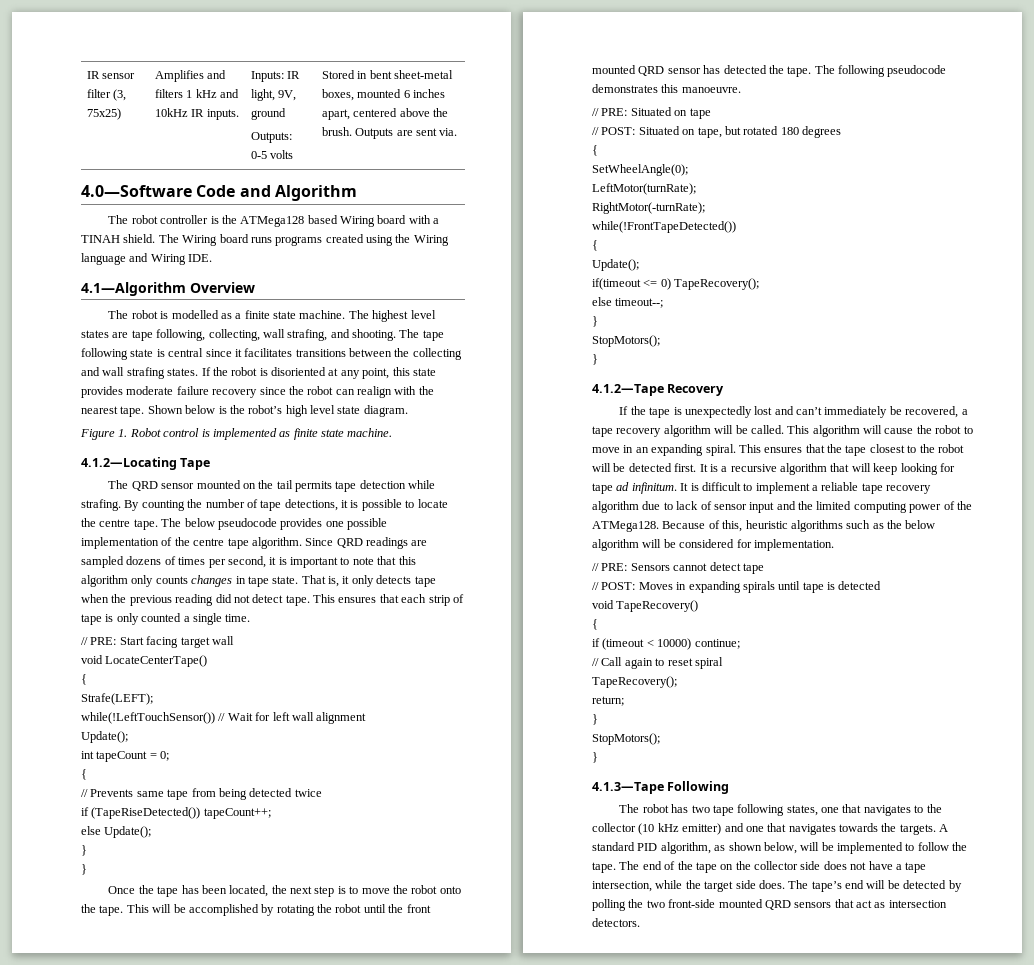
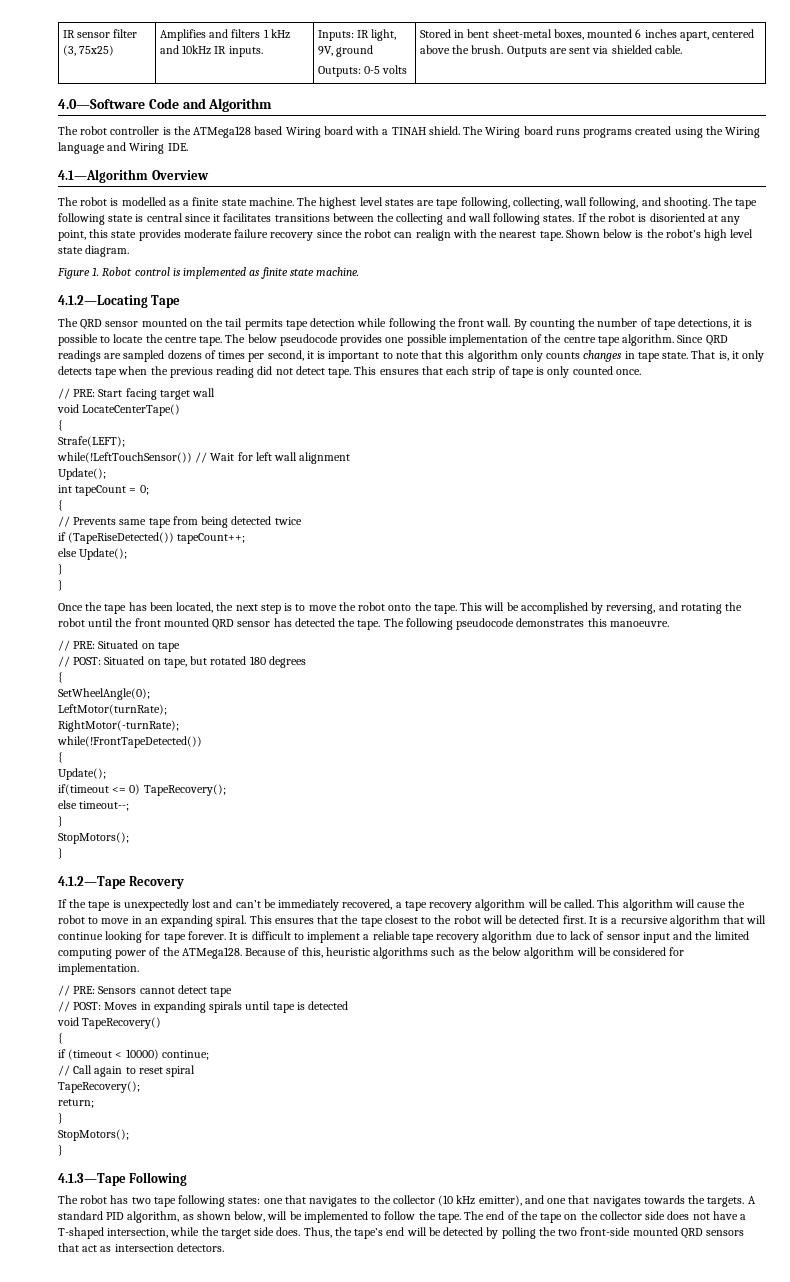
- Outputs are sent via.
+ Outputs are sent via shielded cable.
- The highest level states are tape following, collecting, wall strafing, and shooting.
+ The highest level states are tape following, collecting, wall following, and shooting.
- The tape following state is central since it facilitates transitions between the collecting and wall strafing states.
+ The tape following state is central since it facilitates transitions between the collecting and wall following states.
- The QRD sensor mounted on the tail permits tape detection while strafing.
+ The QRD sensor mounted on the tail permits tape detection while following the front wall.
- This ensures that each strip of tape is only counted a single time.
+ This ensures that each strip of tape is only counted once.
- This will be accomplished by rotating the robot until the front mounted QRD sensor has detected the tape.
+ This will be accomplished by reversing, and rotating the robot until the front mounted QRD sensor has detected the tape.
- If the tape is unexpectedly lost and can’t immediately be recovered, a tape recovery algorithm will be called.
+ If the tape is unexpectedly lost and can’t be immediately recovered, a tape recovery algorithm will be called.
- It is a recursive algorithm that will keep looking for tape ad infinitum.
+ It is a recursive algorithm that will continue looking for tape forever.
- The robot has two tape following states, one that navigates to the collector (10 kHz emitter) and one that navigates towards the targets.
+ The robot has two tape following states: one that navigates to the collector (10 kHz emitter), and one that navigates towards the targets.
- The end of the tape on the collector side does not have a tape intersection, while the target side does.
+ The end of the tape on the collector side does not have a T-shaped intersection, while the target side does.
- The tape’s end will be detected by polling the two front-side mounted QRD sensors that act as intersection detectors.
+ Thus, the tape’s end will be detected by polling the two front-side mounted QRD sensors that act as intersection detectors.

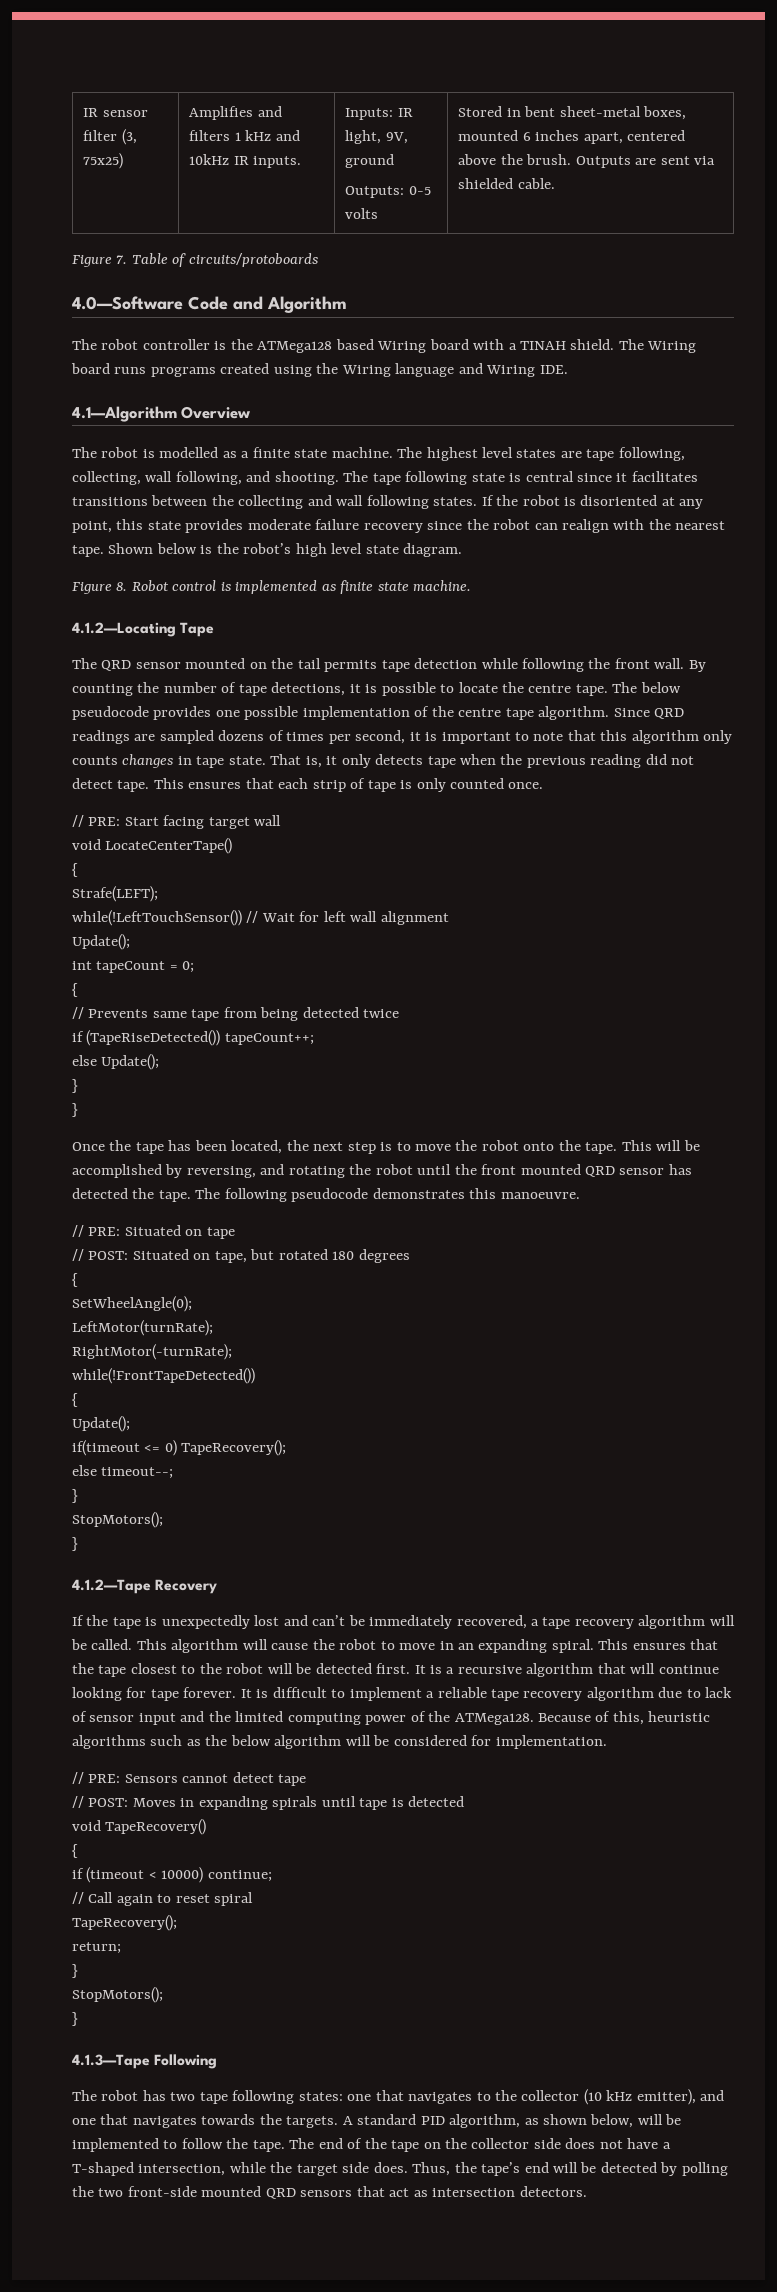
+ Figure 7. Table of circuits/protoboards
- Figure 1. Robot control is implemented as finite state machine.
+ Figure 8. Robot control is implemented as finite state machine.

